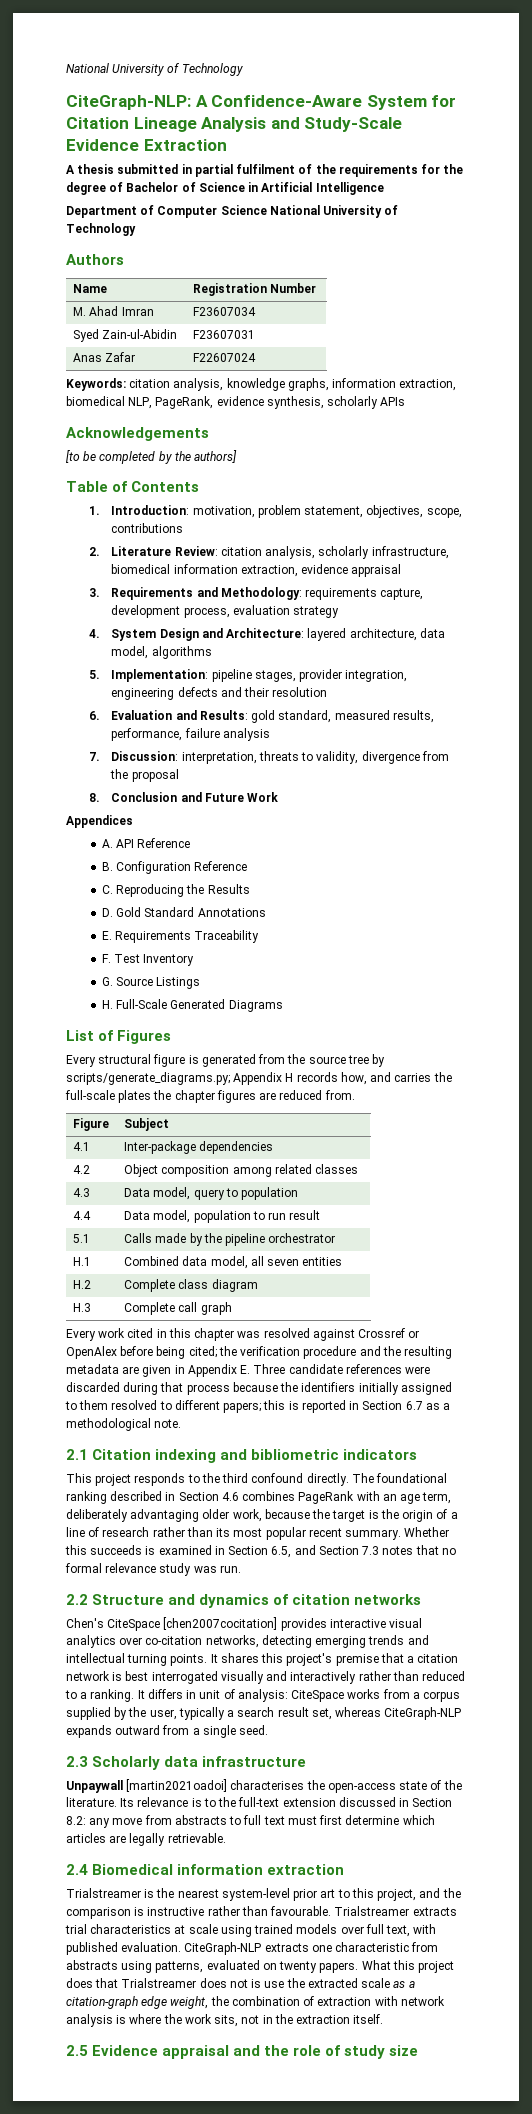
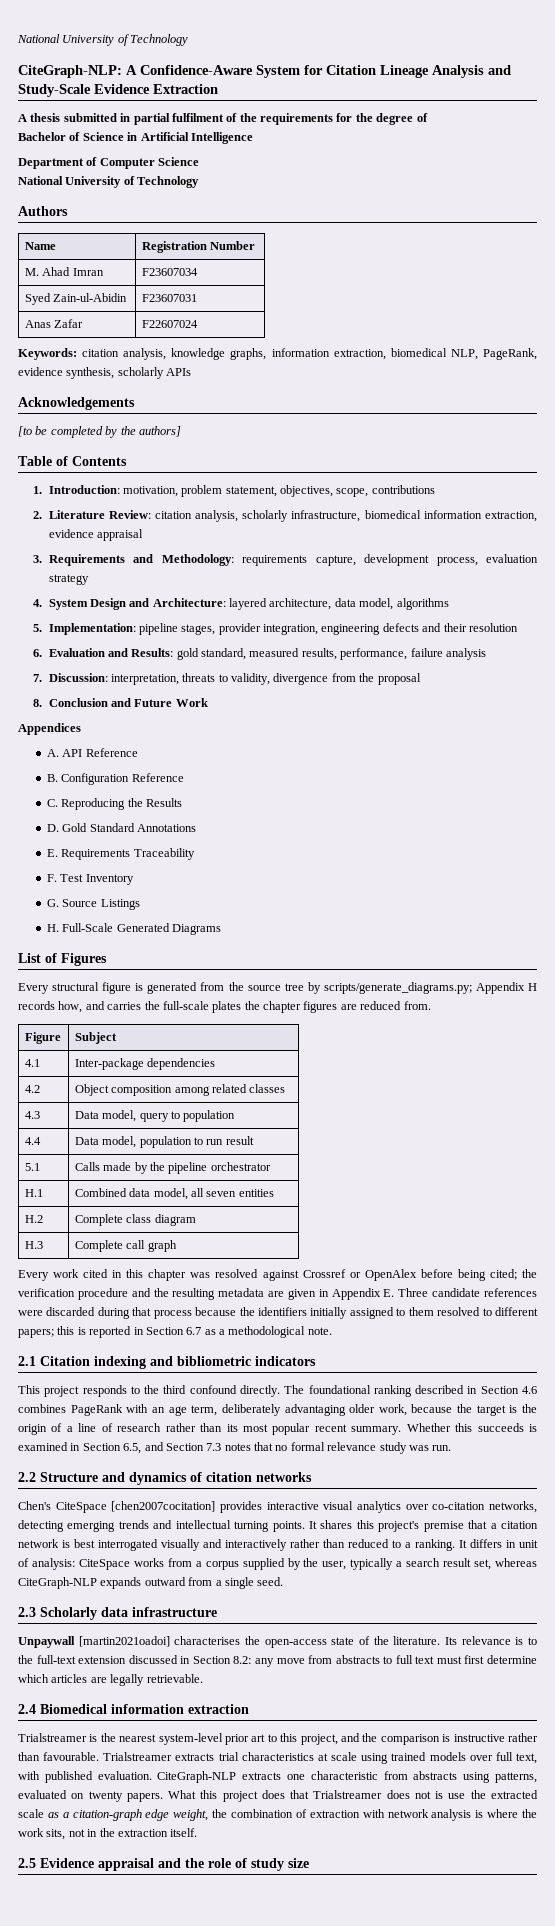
- A thesis submitted in partial fulfilment of the requirements for the degree of Bachelor of Science in Artificial Intelligence
+ A thesis submitted in partial fulfilment of the requirements for the degree of
+ Bachelor of Science in Artificial Intelligence
- Department of Computer Science National University of Technology
+ Department of Computer Science
+ National University of Technology

